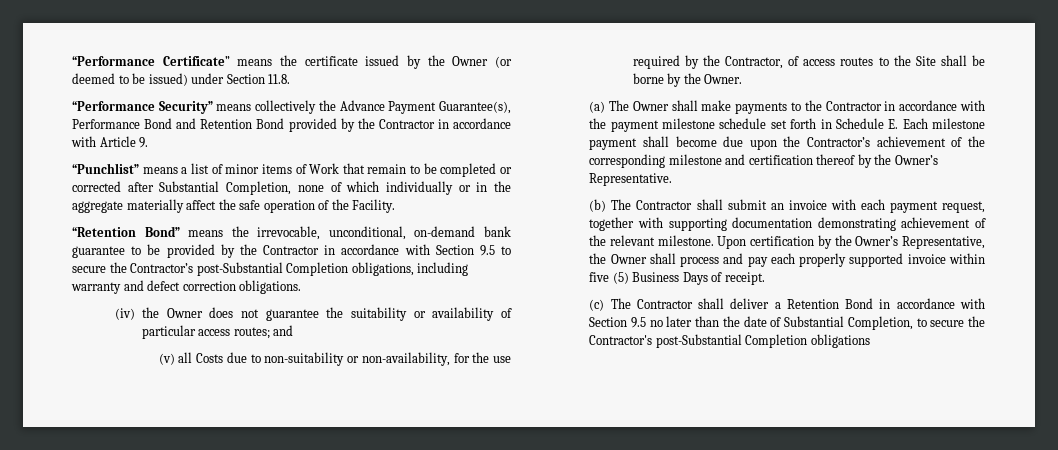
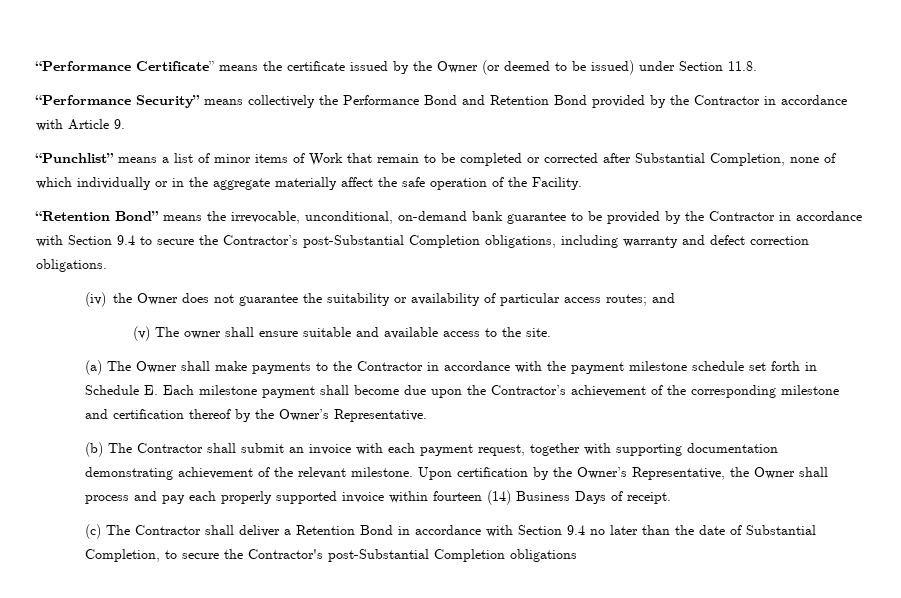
- “Performance Security” means collectively the Advance Payment Guarantee(s), Performance Bond and Retention Bond provided by the Contractor in accordance with Article 9.
+ “Performance Security” means collectively the Performance Bond and Retention Bond provided by the Contractor in accordance with Article 9.
- “Retention Bond” means the irrevocable, unconditional, on-demand bank guarantee to be provided by the Contractor in accordance with Section 9.5 to secure the Contractor’s post-Substantial Completion obligations, including warranty and defect correction obligations.
+ “Retention Bond” means the irrevocable, unconditional, on-demand bank guarantee to be provided by the Contractor in accordance with Section 9.4 to secure the Contractor’s post-Substantial Completion obligations, including warranty and defect correction obligations.
- (v) all Costs due to non-suitability or non-availability, for the use required by the Contractor, of access routes to the Site shall be borne by the Owner.
+ (v) The owner shall ensure suitable and available access to the site.
- Upon certification by the Owner’s Representative, the Owner shall process and pay each properly supported invoice within five (5) Business Days of receipt.
+ Upon certification by the Owner’s Representative, the Owner shall process and pay each properly supported invoice within fourteen (14) Business Days of receipt.
- (c) The Contractor shall deliver a Retention Bond in accordance with Section 9.5 no later than the date of Substantial Completion, to secure the Contractor's post-Substantial Completion obligations
+ (c) The Contractor shall deliver a Retention Bond in accordance with Section 9.4 no later than the date of Substantial Completion, to secure the Contractor's post-Substantial Completion obligations

